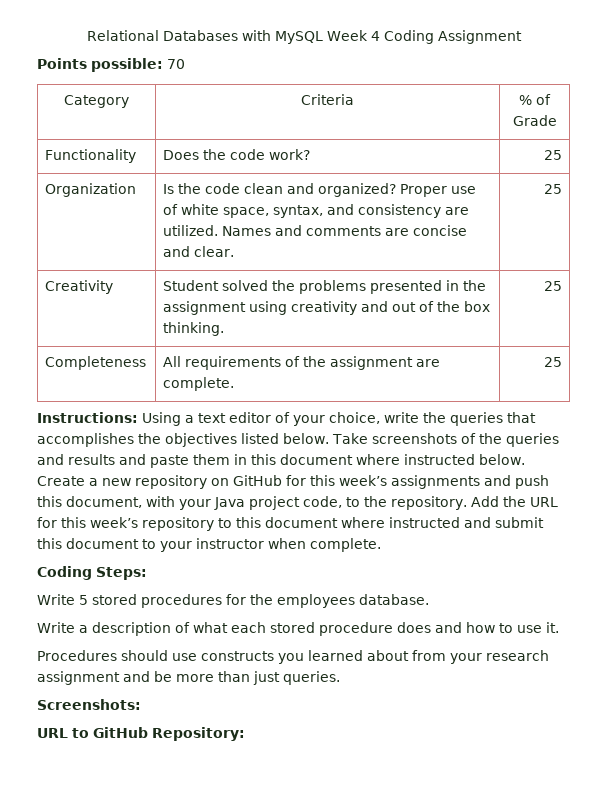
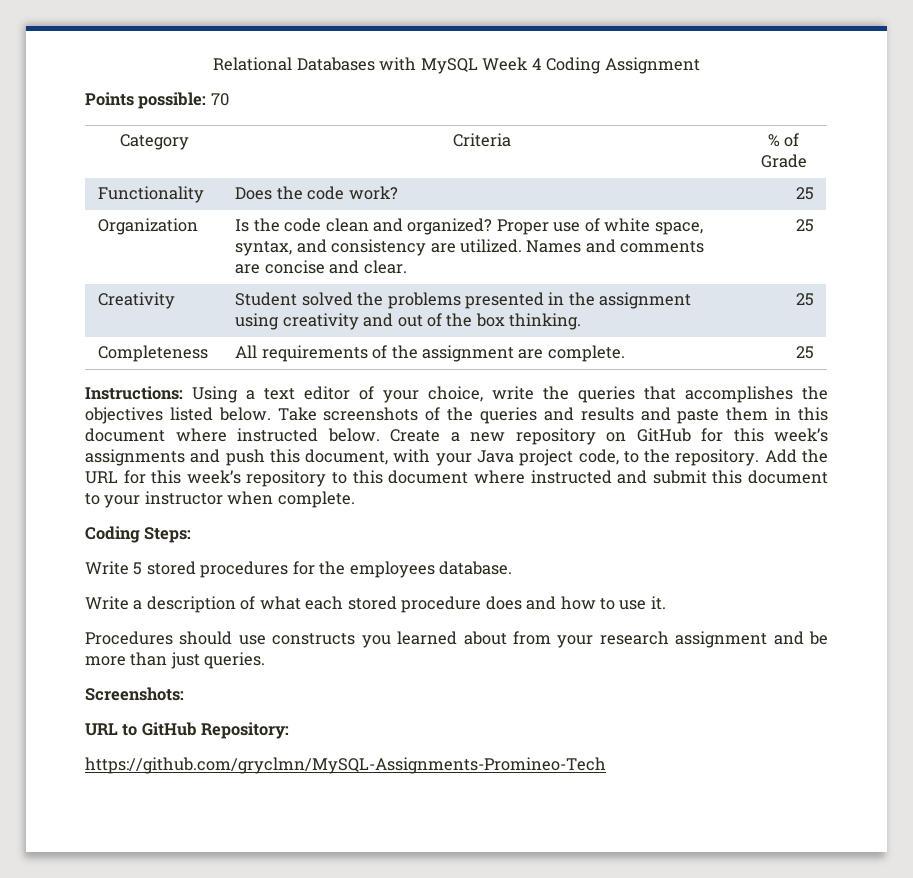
+ https://github.com/gryclmn/MySQL-Assignments-Promineo-Tech

